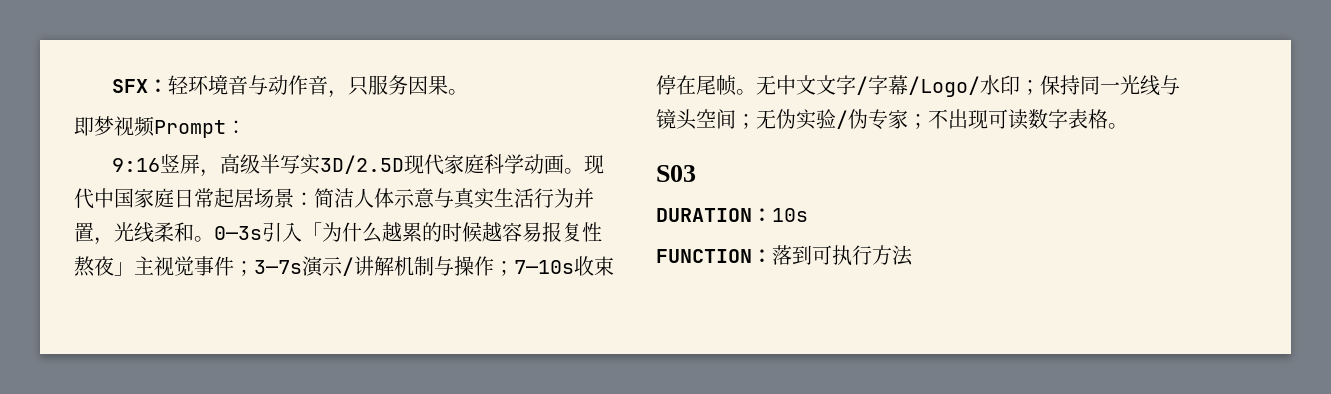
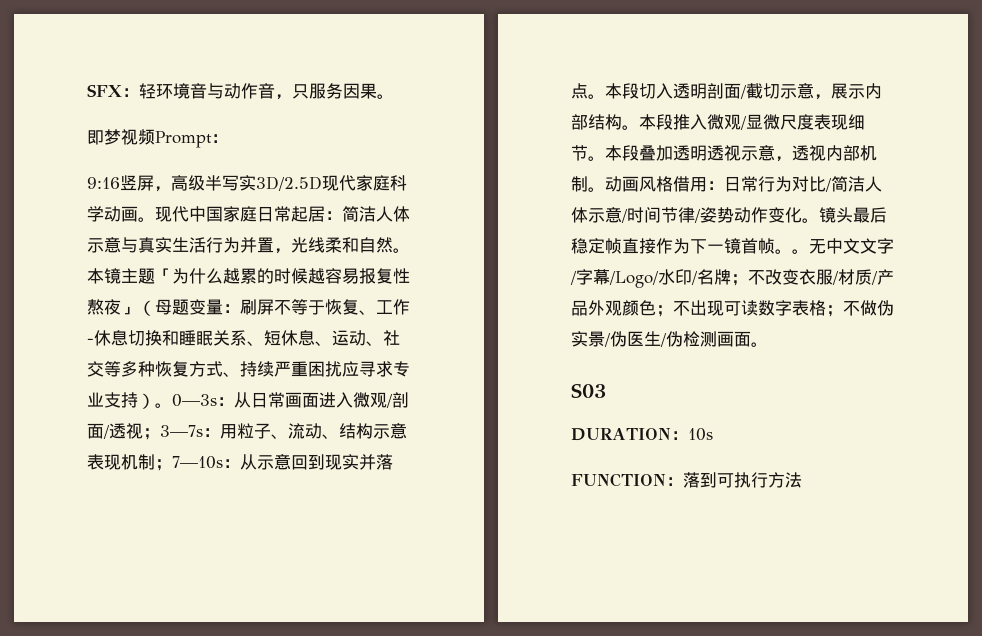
- 现代中国家庭日常起居场景：简洁人体示意与真实生活行为并置，光线柔和。0—3s引入「为什么越累的时候越容易报复性熬夜」主视觉事件；3—7s演示/讲解机制与操作；7—10s收束停在尾帧。
+ 现代中国家庭日常起居：简洁人体示意与真实生活行为并置，光线柔和自然。本镜主题「为什么越累的时候越容易报复性熬夜」（母题变量：刷屏不等于恢复、工作-休息切换和睡眠关系、短休息、运动、社交等多种恢复方式、持续严重困扰应寻求专业支持）。0—3s：从日常画面进入微观/剖面/透视；3—7s：用粒子、流动、结构示意表现机制；7—10s：从示意回到现实并落点。本段切入透明剖面/截切示意，展示内部结构。本段推入微观/显微尺度表现细节。本段叠加透明透视示意，透视内部机制。动画风格借用：日常行为对比/简洁人体示意/时间节律/姿势动作变化。镜头最后稳定帧直接作为下一镜首帧。。
- 无中文文字/字幕/Logo/水印；保持同一光线与镜头空间；无伪实验/伪专家；不出现可读数字表格。
+ 无中文文字/字幕/Logo/水印/名牌；不改变衣服/材质/产品外观颜色；不出现可读数字表格；不做伪实景/伪医生/伪检测画面。

